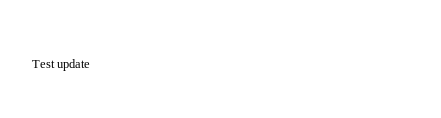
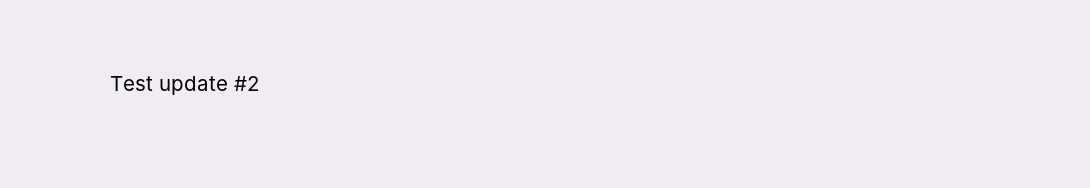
- Test update
+ Test update #2

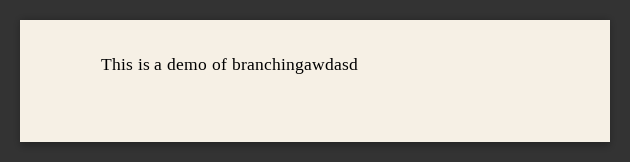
- Test update #2
+ This is a demo of branchingawdasd

